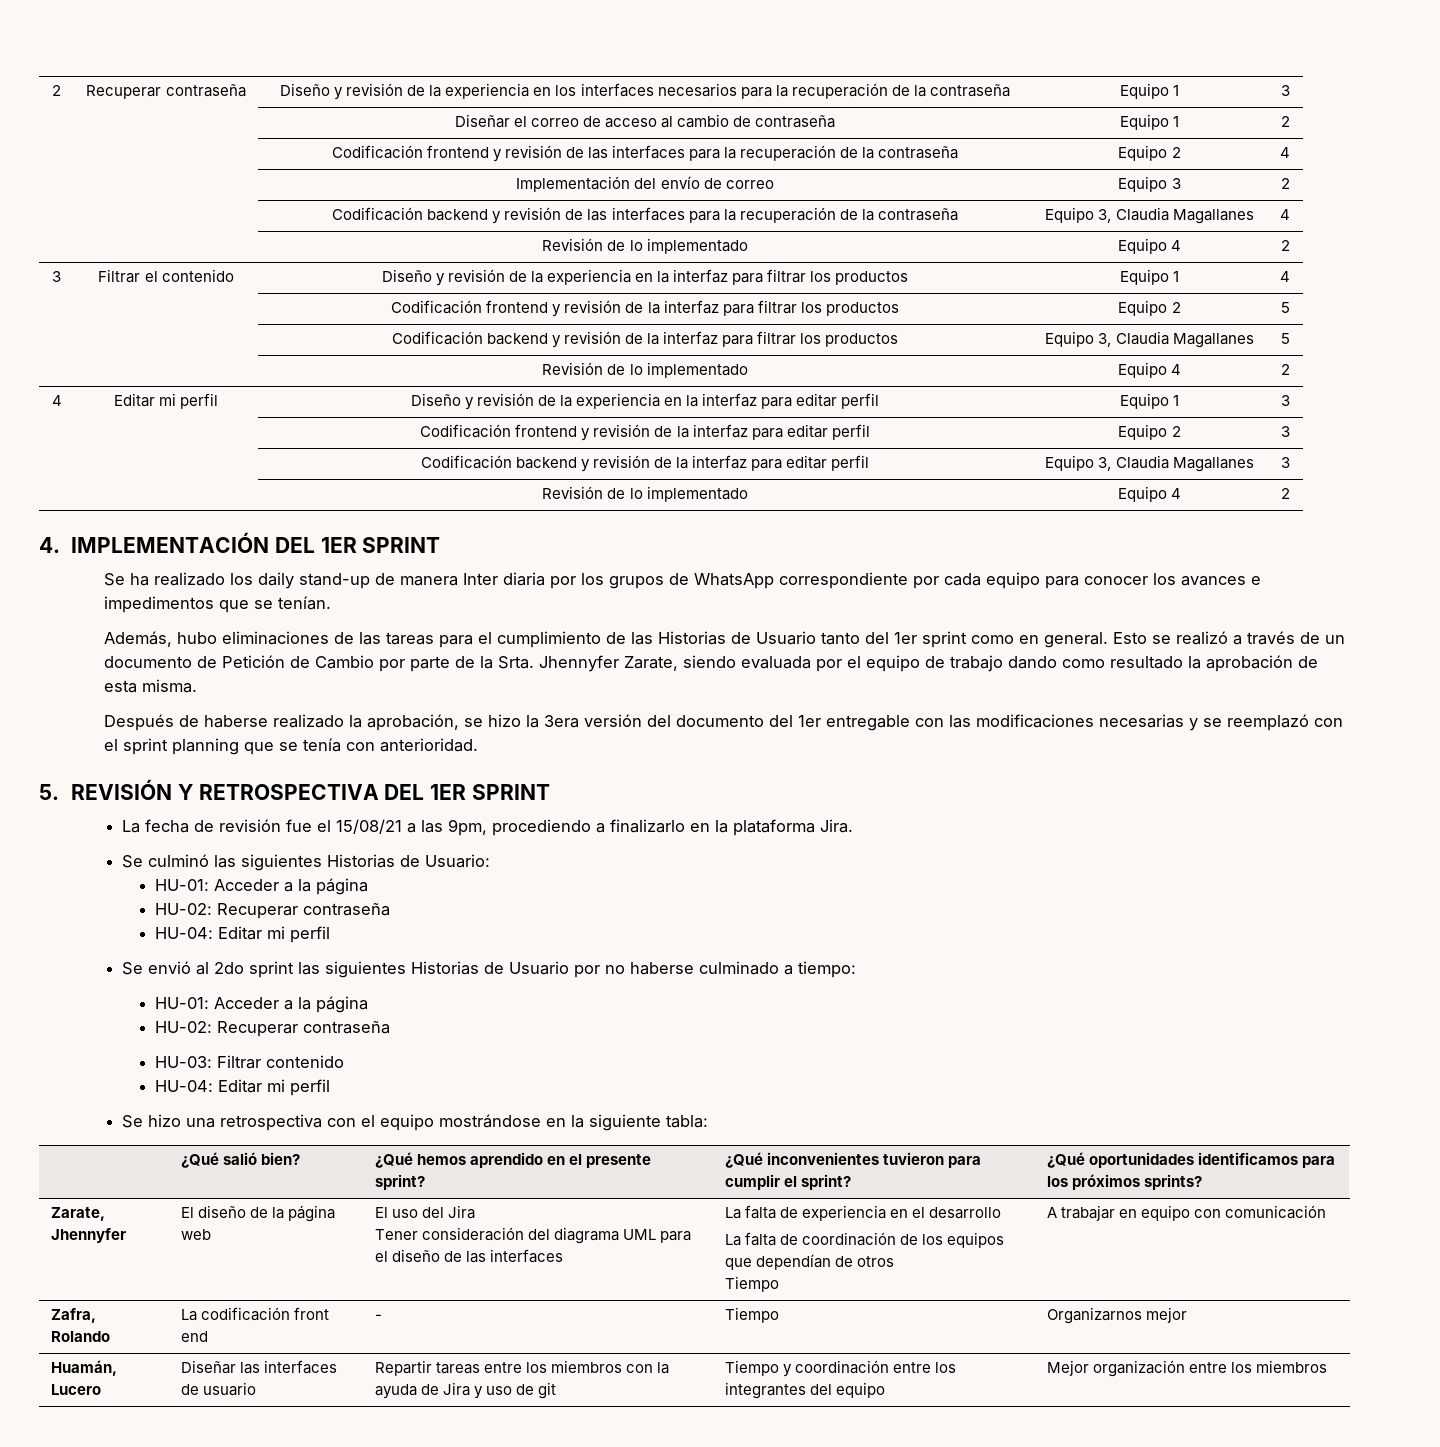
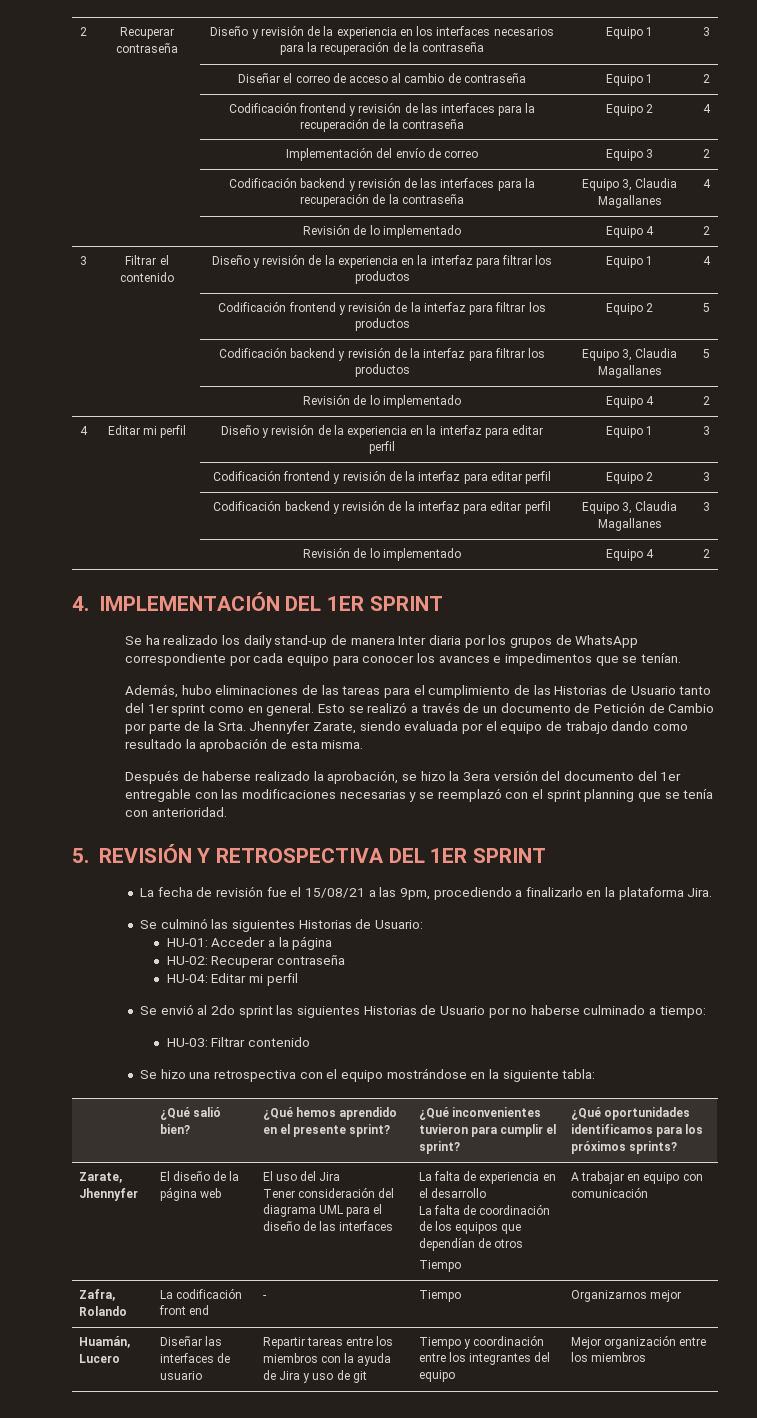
  Se envió al 2do sprint las siguientes Historias de Usuario por no haberse culminado a tiempo:
- HU-01: Acceder a la página
- HU-02: Recuperar contraseña
  HU-03: Filtrar contenido
- HU-04: Editar mi perfil

